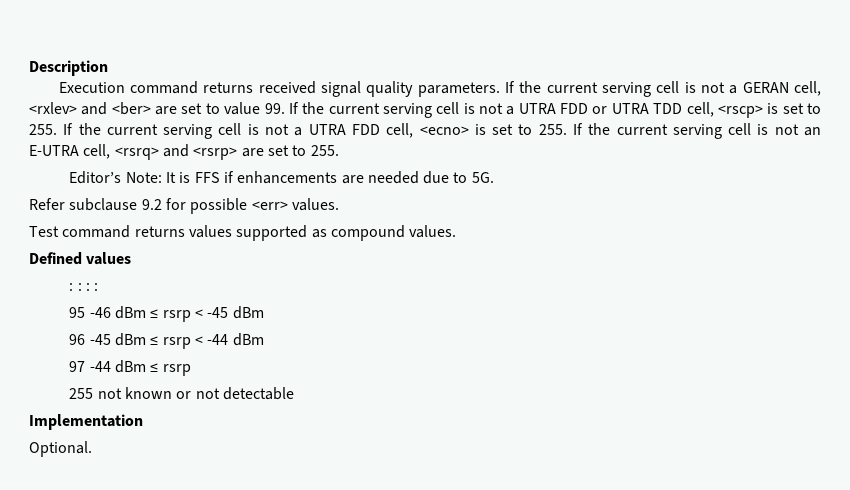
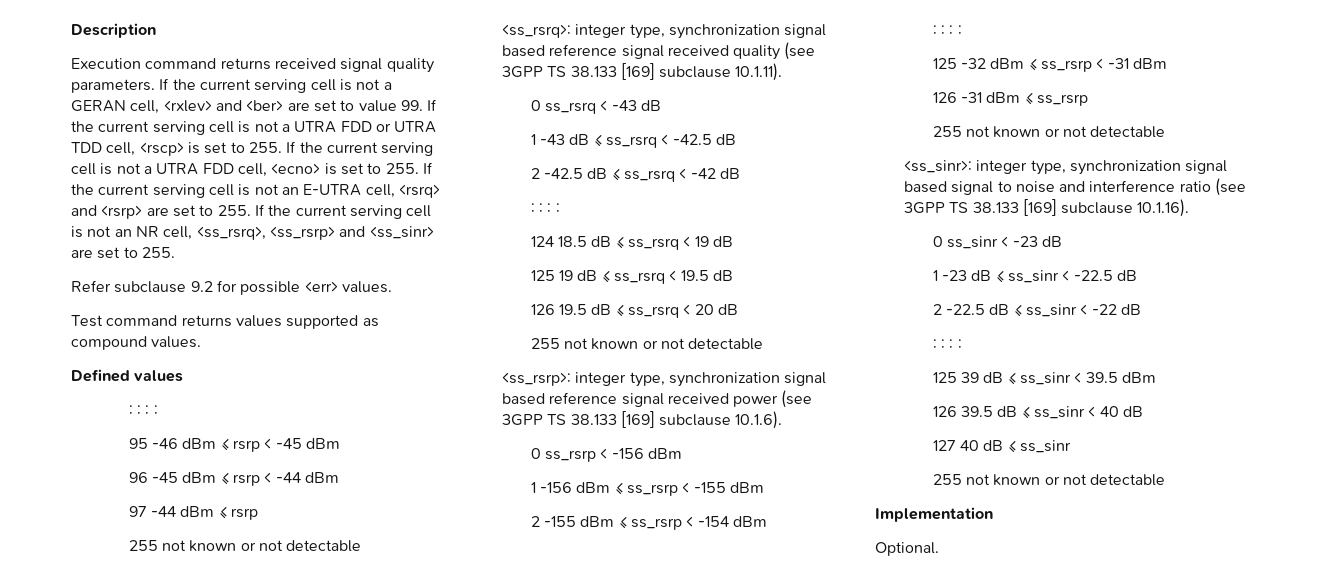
- If the current serving cell is not a GERAN cell, <rxlev> and <ber> are set to value 99. If the current serving cell is not a UTRA FDD or UTRA TDD cell, <rscp> is set to 255. If the current serving cell is not a UTRA FDD cell, <ecno> is set to 255. If the current serving cell is not an E-UTRA cell, <rsrq> and <rsrp> are set to 255.
- Editor’s Note: It is FFS if enhancements are needed due to 5G.
+ If the current serving cell is not a GERAN cell, <rxlev> and <ber> are set to value 99. If the current serving cell is not a UTRA FDD or UTRA TDD cell, <rscp> is set to 255. If the current serving cell is not a UTRA FDD cell, <ecno> is set to 255. If the current serving cell is not an E-UTRA cell, <rsrq> and <rsrp> are set to 255. If the current serving cell is not an NR cell, <ss_rsrq>, <ss_rsrp> and <ss_sinr> are set to 255.
+ <ss_rsrq>: integer type, synchronization signal based reference signal received quality (see 3GPP TS 38.133 [169] subclause 10.1.11).
+ 0 ss_rsrq < -43 dB
+ 1 -43 dB ≤ ss_rsrq < -42.5 dB
+ 2 -42.5 dB ≤ ss_rsrq < -42 dB
+ : : : :
+ 124 18.5 dB ≤ ss_rsrq < 19 dB
+ 125 19 dB ≤ ss_rsrq < 19.5 dB
+ 126 19.5 dB ≤ ss_rsrq < 20 dB
+ 255 not known or not detectable
+ <ss_rsrp>: integer type, synchronization signal based reference signal received power (see 3GPP TS 38.133 [169] subclause 10.1.6).
+ 0 ss_rsrp < -156 dBm
+ 1 -156 dBm ≤ ss_rsrp < -155 dBm
+ 2 -155 dBm ≤ ss_rsrp < -154 dBm
+ : : : :
+ 125 -32 dBm ≤ ss_rsrp < -31 dBm
+ 126 -31 dBm ≤ ss_rsrp
+ 255 not known or not detectable
+ <ss_sinr>: integer type, synchronization signal based signal to noise and interference ratio (see 3GPP TS 38.133 [169] subclause 10.1.16).
+ 0 ss_sinr < -23 dB
+ 1 -23 dB ≤ ss_sinr < -22.5 dB
+ 2 -22.5 dB ≤ ss_sinr < -22 dB
+ : : : :
+ 125 39 dB ≤ ss_sinr < 39.5 dBm
+ 126 39.5 dB ≤ ss_sinr < 40 dB
+ 127 40 dB ≤ ss_sinr
+ 255 not known or not detectable

